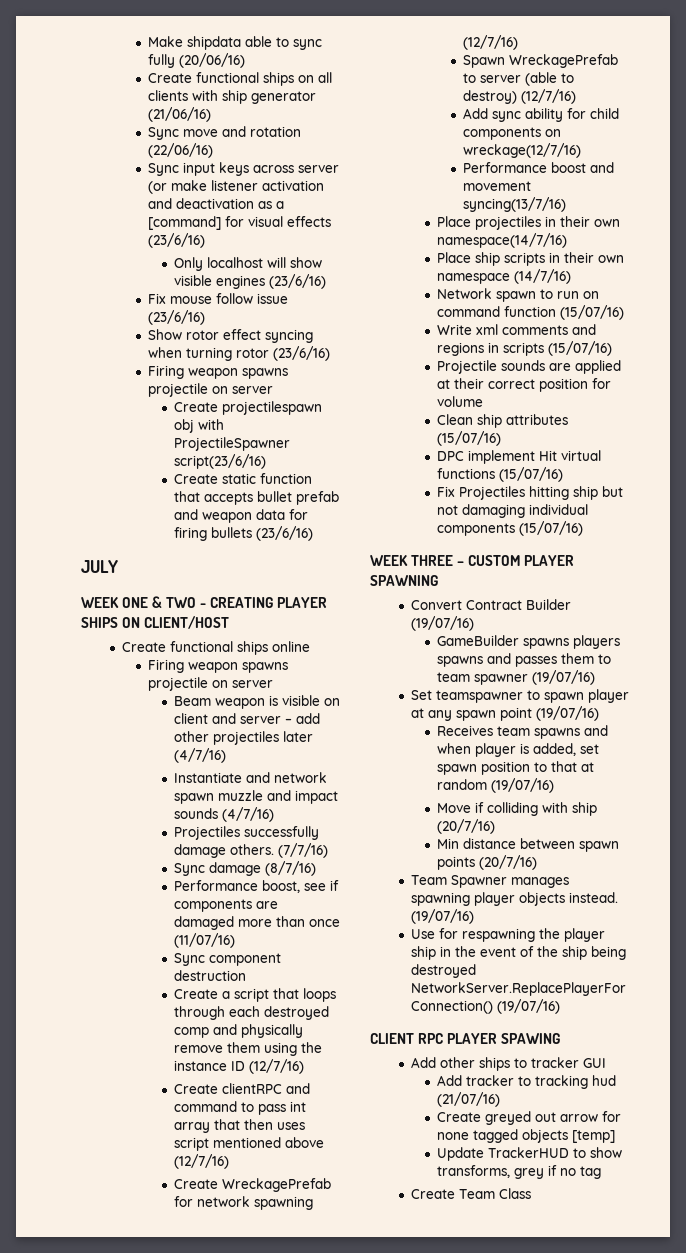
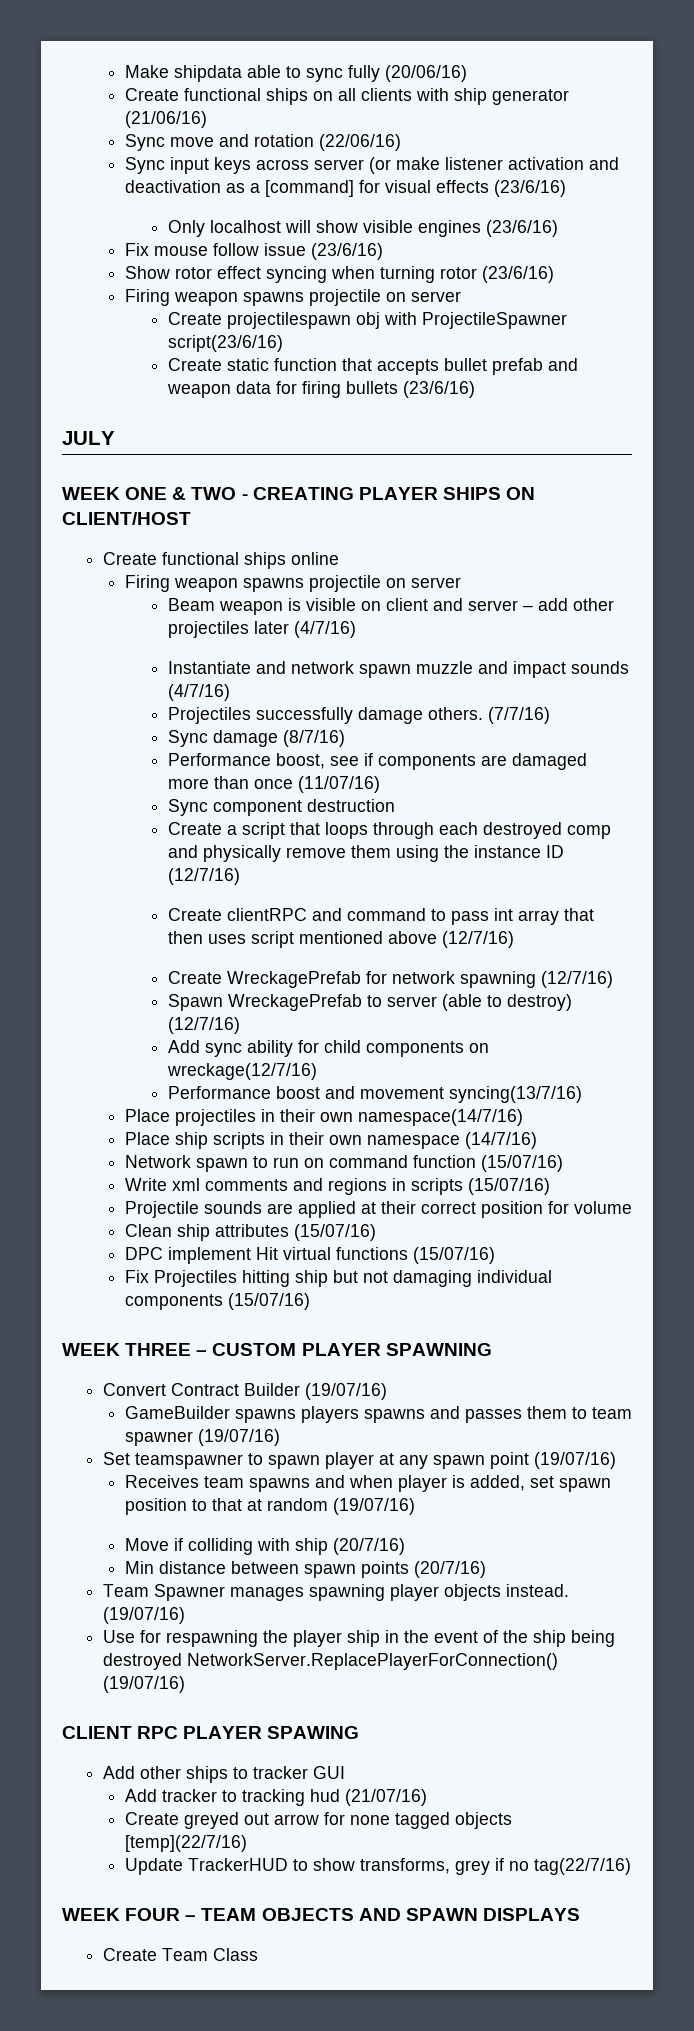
- Create greyed out arrow for none tagged objects [temp]
+ Create greyed out arrow for none tagged objects [temp](22/7/16)
- Update TrackerHUD to show transforms, grey if no tag
+ Update TrackerHUD to show transforms, grey if no tag(22/7/16)
+ WEEK FOUR – TEAM OBJECTS AND SPAWN DISPLAYS

